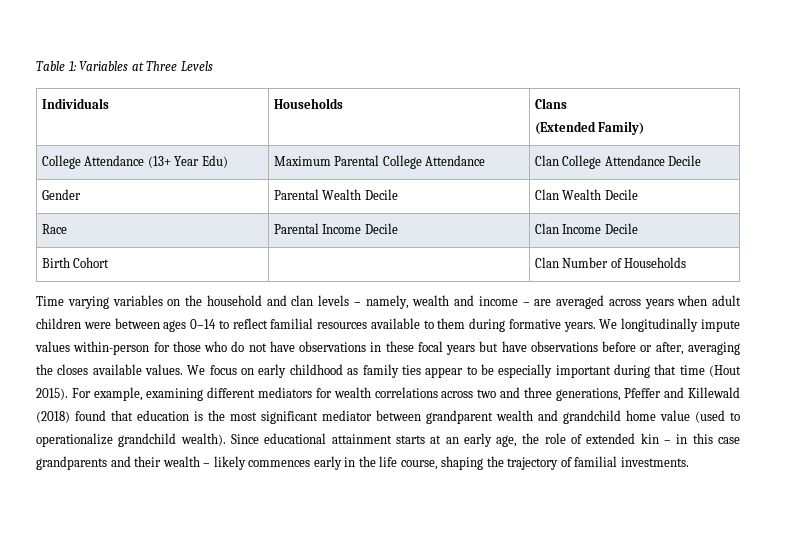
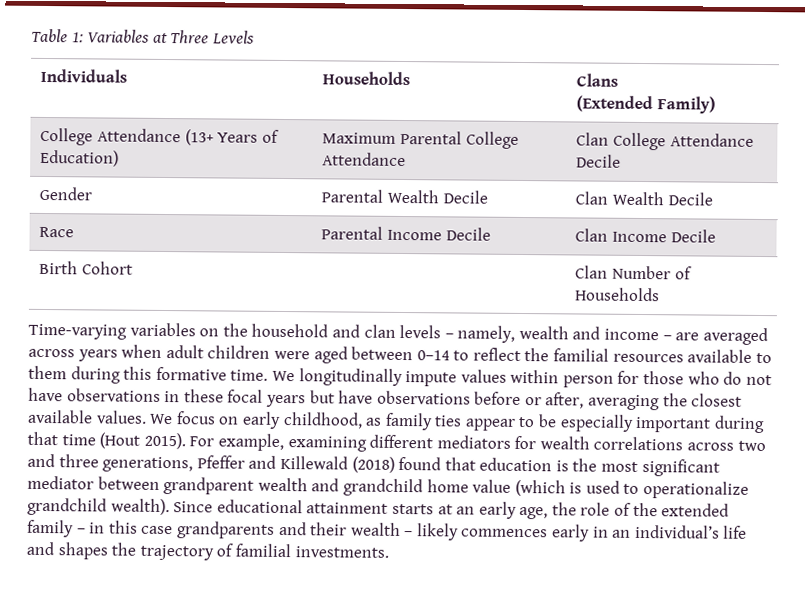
- College Attendance (13+ Year Edu) | Maximum Parental College Attendance | Clan College Attendance Decile
+ College Attendance (13+ Years of Education) | Maximum Parental College Attendance | Clan College Attendance Decile
- Time varying variables on the household and clan levels – namely, wealth and income – are averaged across years when adult children were between ages 0–14 to reflect familial resources available to them during formative years.
+ Time-varying variables on the household and clan levels – namely, wealth and income – are averaged across years when adult children were aged between 0–14 to reflect the familial resources available to them during this formative time.
- We longitudinally impute values within-person for those who do not have observations in these focal years but have observations before or after, averaging the closes available values.
+ We longitudinally impute values within person for those who do not have observations in these focal years but have observations before or after, averaging the closest available values.
- We focus on early childhood as family ties appear to be especially important during that time (Hout 2015).
+ We focus on early childhood, as family ties appear to be especially important during that time (Hout 2015).
- For example, examining different mediators for wealth correlations across two and three generations, Pfeffer and Killewald (2018) found that education is the most significant mediator between grandparent wealth and grandchild home value (used to operationalize grandchild wealth).
+ For example, examining different mediators for wealth correlations across two and three generations, Pfeffer and Killewald (2018) found that education is the most significant mediator between grandparent wealth and grandchild home value (which is used to operationalize grandchild wealth).
- Since educational attainment starts at an early age, the role of extended kin – in this case grandparents and their wealth – likely commences early in the life course, shaping the trajectory of familial investments.
+ Since educational attainment starts at an early age, the role of the extended family – in this case grandparents and their wealth – likely commences early in an individual’s life and shapes the trajectory of familial investments.

